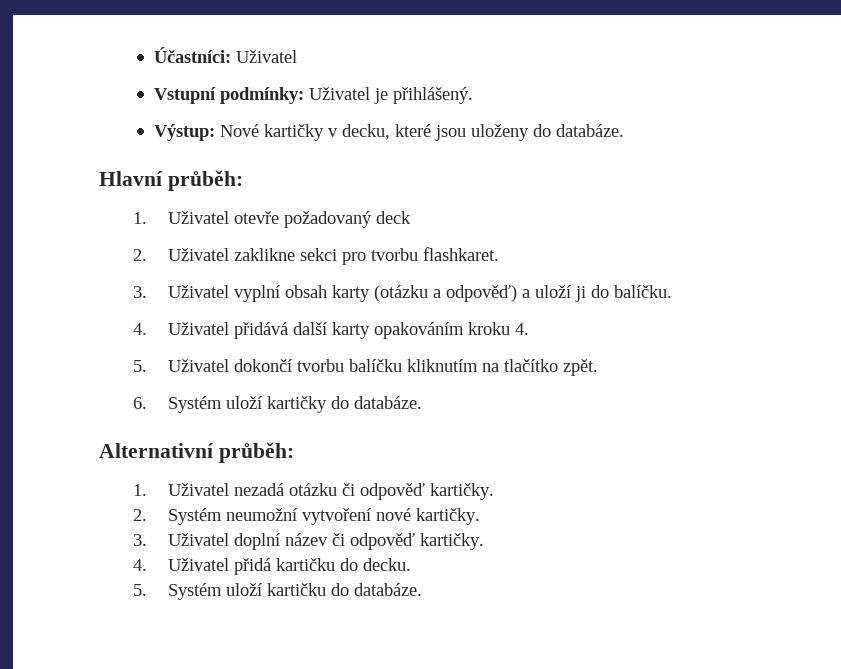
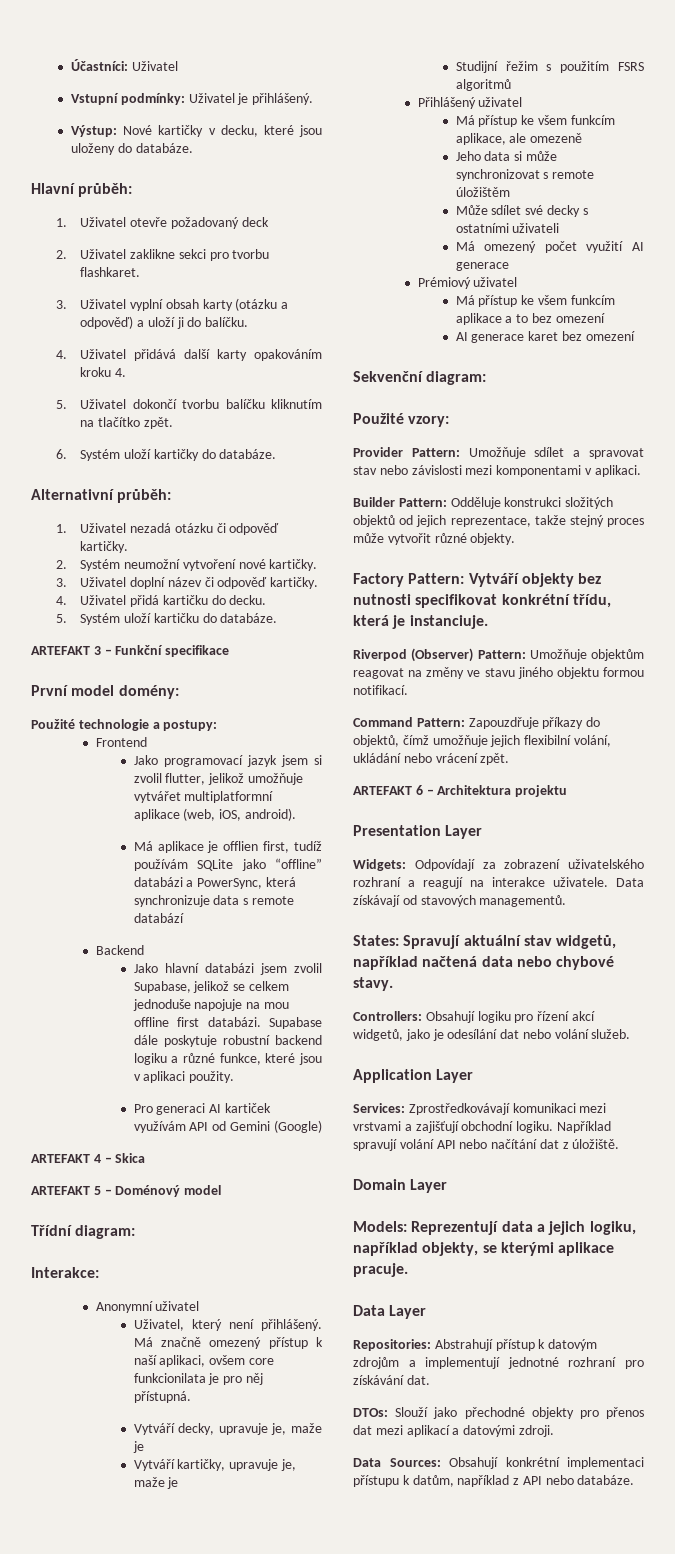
+ ARTEFAKT 3 – Funkční specifikace
+ První model domény:
+ Použité technologie a postupy:
+ Frontend
+ Jako programovací jazyk jsem si zvolil flutter, jelikož umožňuje vytvářet multiplatformní aplikace (web, iOS, android).
+ Má aplikace je offlien first, tudíž používám SQLite jako “offline” databázi a PowerSync, která synchronizuje data s remote databází
+ Backend
+ Jako hlavní databázi jsem zvolil Supabase, jelikož se celkem jednoduše napojuje na mou offline first databázi. Supabase dále poskytuje robustní backend logiku a různé funkce, které jsou v aplikaci použity.
+ Pro generaci AI kartiček využívám API od Gemini (Google)
+ ARTEFAKT 4 – Skica
+ ARTEFAKT 5 – Doménový model
+ Třídní diagram:
+ Interakce:
+ Anonymní uživatel
+ Uživatel, který není přihlášený. Má značně omezený přístup k naší aplikaci, ovšem core funkcionilata je pro něj přístupná.
+ Vytváří decky, upravuje je, maže je
+ Vytváří kartičky, upravuje je, maže je
+ Studijní řežim s použitím FSRS algoritmů
+ Přihlášený uživatel
+ Má přístup ke všem funkcím aplikace, ale omezeně
+ Jeho data si může synchronizovat s remote úložištěm
+ Může sdílet své decky s ostatními uživateli
+ Má omezený počet využití AI generace
+ Prémiový uživatel
+ Má přístup ke všem funkcím aplikace a to bez omezení
+ AI generace karet bez omezení
+ Sekvenční diagram:
+ Použité vzory:
+ Provider Pattern: Umožňuje sdílet a spravovat stav nebo závislosti mezi komponentami v aplikaci.
+ Builder Pattern: Odděluje konstrukci složitých objektů od jejich reprezentace, takže stejný proces může vytvořit různé objekty.
+ Factory Pattern: Vytváří objekty bez nutnosti specifikovat konkrétní třídu, která je instanciuje.
+ Riverpod (Observer) Pattern: Umožňuje objektům reagovat na změny ve stavu jiného objektu formou notifikací.
+ Command Pattern: Zapouzdřuje příkazy do objektů, čímž umožňuje jejich flexibilní volání, ukládání nebo vrácení zpět.
+ ARTEFAKT 6 – Architektura projektu
+ Presentation Layer
+ Widgets: Odpovídají za zobrazení uživatelského rozhraní a reagují na interakce uživatele. Data získávají od stavových managementů.
+ States: Spravují aktuální stav widgetů, například načtená data nebo chybové stavy.
+ Controllers: Obsahují logiku pro řízení akcí widgetů, jako je odesílání dat nebo volání služeb.
+ Application Layer
+ Services: Zprostředkovávají komunikaci mezi vrstvami a zajišťují obchodní logiku. Například spravují volání API nebo načítání dat z úložiště.
+ Domain Layer
+ Models: Reprezentují data a jejich logiku, například objekty, se kterými aplikace pracuje.
+ Data Layer
+ Repositories: Abstrahují přístup k datovým zdrojům a implementují jednotné rozhraní pro získávání dat.
+ DTOs: Slouží jako přechodné objekty pro přenos dat mezi aplikací a datovými zdroji.
+ Data Sources: Obsahují konkrétní implementaci přístupu k datům, například z API nebo databáze.

